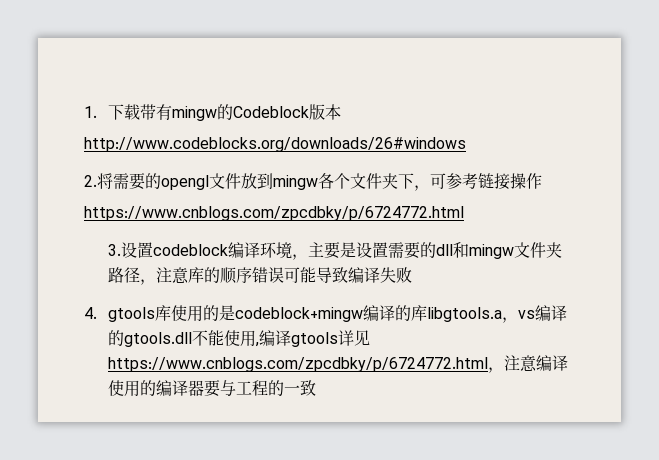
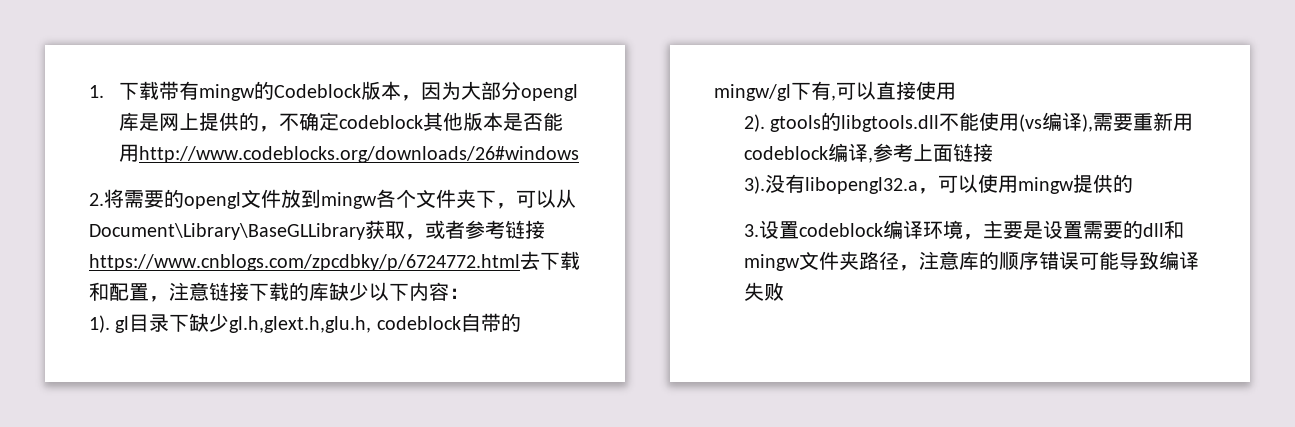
- 1.下载带有mingw的Codeblock版本
- http://www.codeblocks.org/downloads/26#windows
+ 1.下载带有mingw的Codeblock版本，因为大部分opengl库是网上提供的，不确定codeblock其他版本是否能用http://www.codeblocks.org/downloads/26#windows
- 2.将需要的opengl文件放到mingw各个文件夹下，可参考链接操作
- https://www.cnblogs.com/zpcdbky/p/6724772.html
+ 2.将需要的opengl文件放到mingw各个文件夹下，可以从Document\Library\BaseGLLibrary获取，或者参考链接https://www.cnblogs.com/zpcdbky/p/6724772.html去下载和配置，注意链接下载的库缺少以下内容：
+ 1). gl目录下缺少gl.h,glext.h,glu.h, codeblock自带的mingw/gl下有,可以直接使用
+ 2). gtools的libgtools.dll不能使用(vs编译),需要重新用codeblock编译,参考上面链接
+ 3).没有libopengl32.a，可以使用mingw提供的
- 4. gtools库使用的是codeblock+mingw编译的库libgtools.a，vs编译的gtools.dll不能使用,编译gtools详见https://www.cnblogs.com/zpcdbky/p/6724772.html，注意编译使用的编译器要与工程的一致

